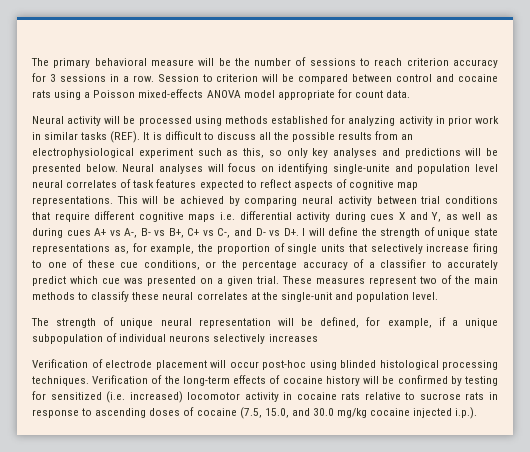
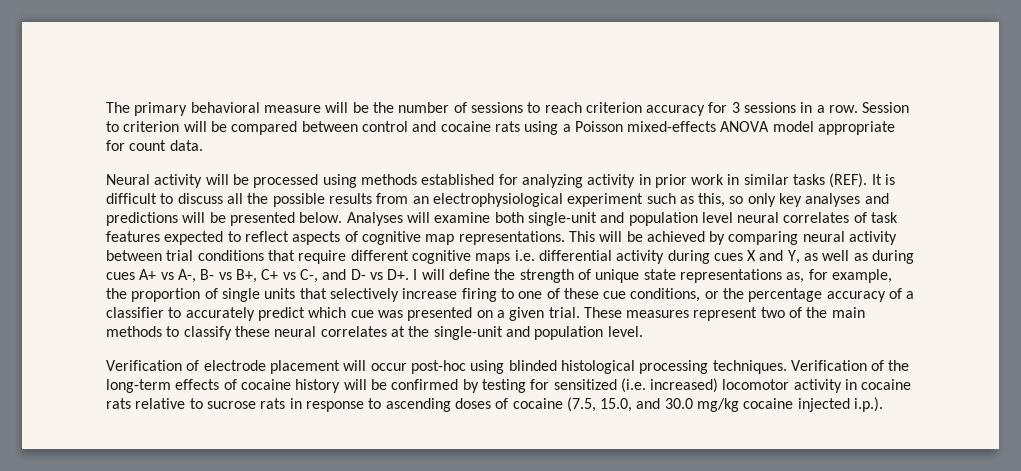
- Neural analyses will focus on identifying single-unite and population level neural correlates of task features expected to reflect aspects of cognitive map representations.
+ Analyses will examine both single-unit and population level neural correlates of task features expected to reflect aspects of cognitive map representations.
- The strength of unique neural representation will be defined, for example, if a unique subpopulation of individual neurons selectively increases

